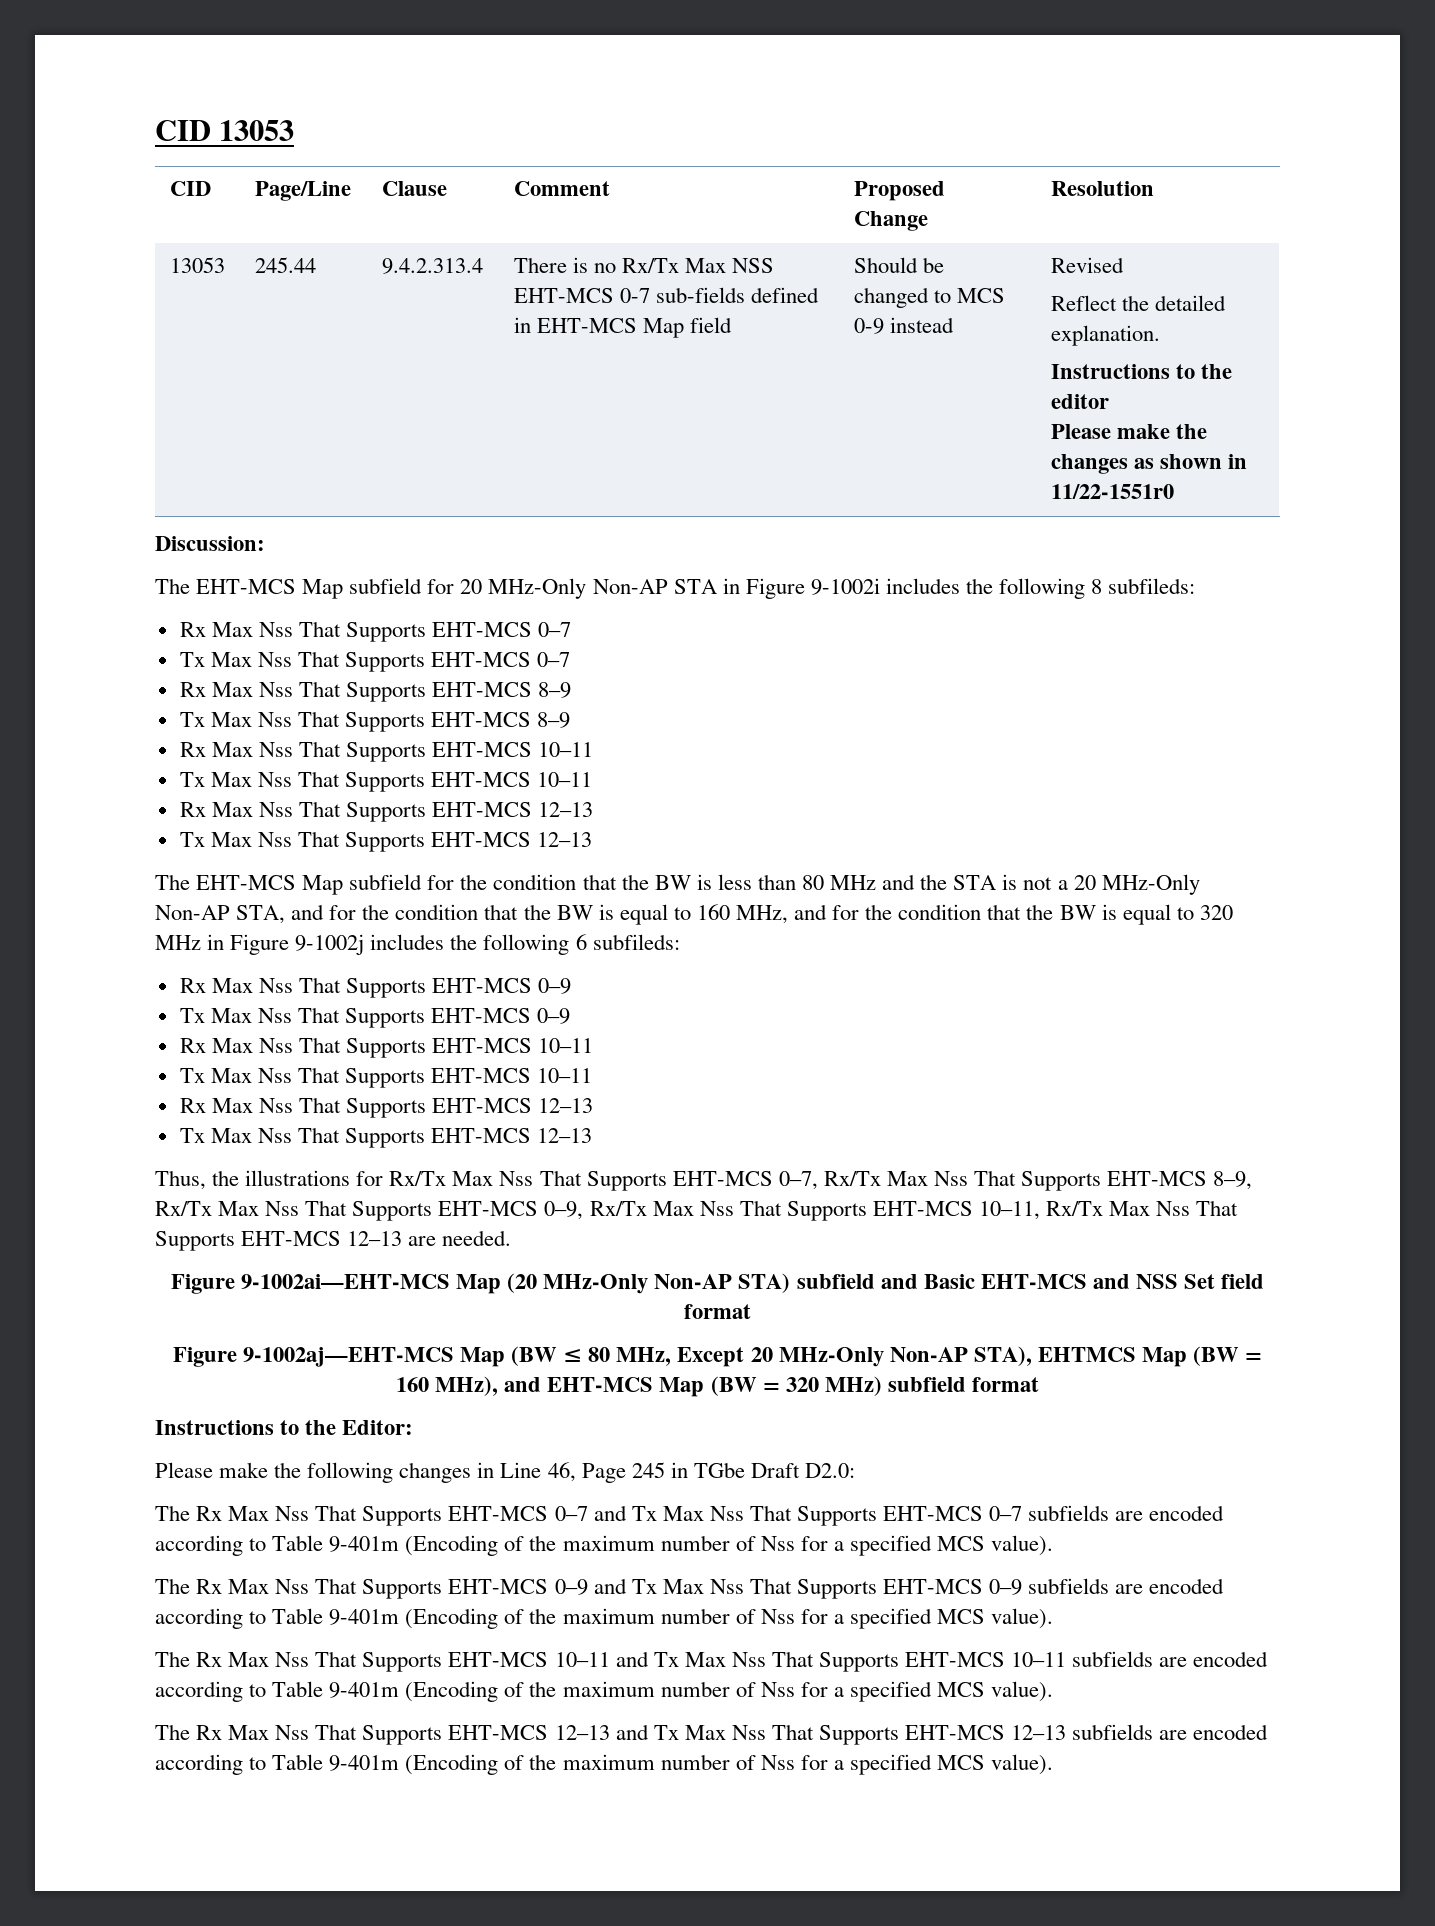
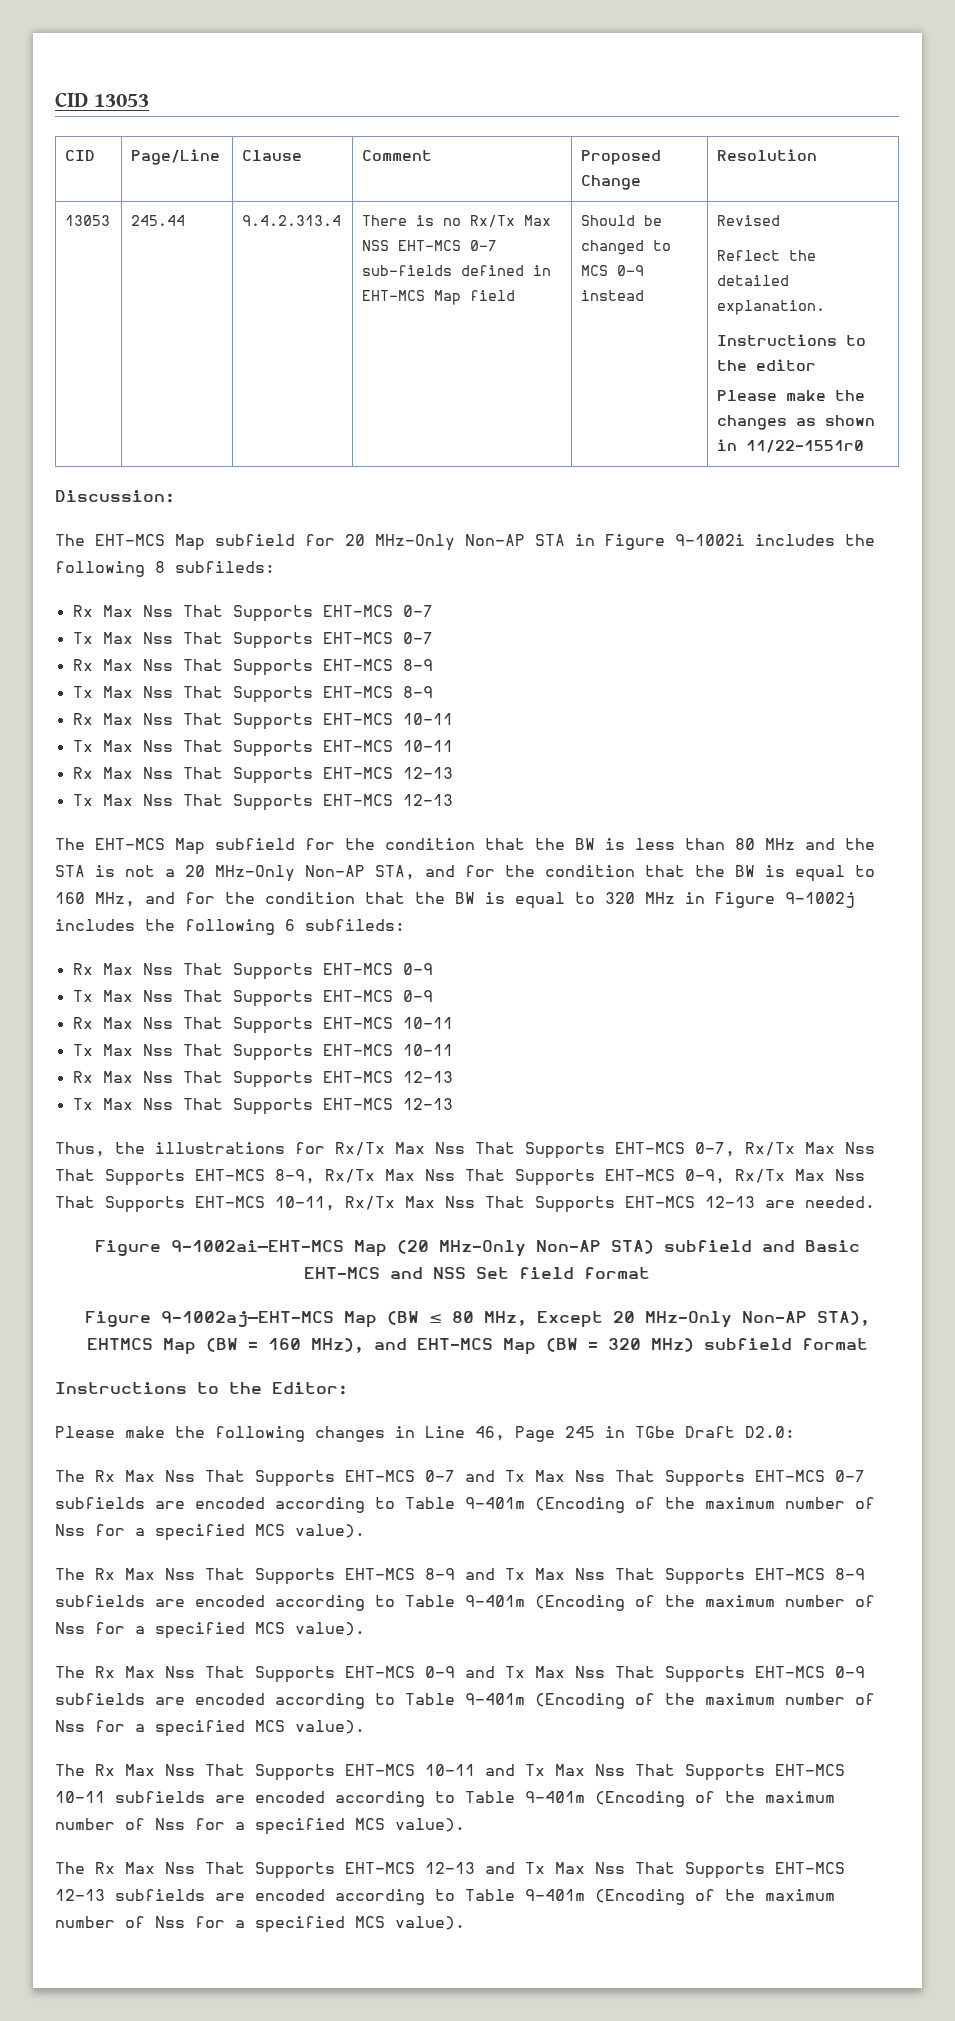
+ The Rx Max Nss That Supports EHT-MCS 8–9 and Tx Max Nss That Supports EHT-MCS 8–9 subfields are encoded according to Table 9-401m (Encoding of the maximum number of Nss for a specified MCS value).

